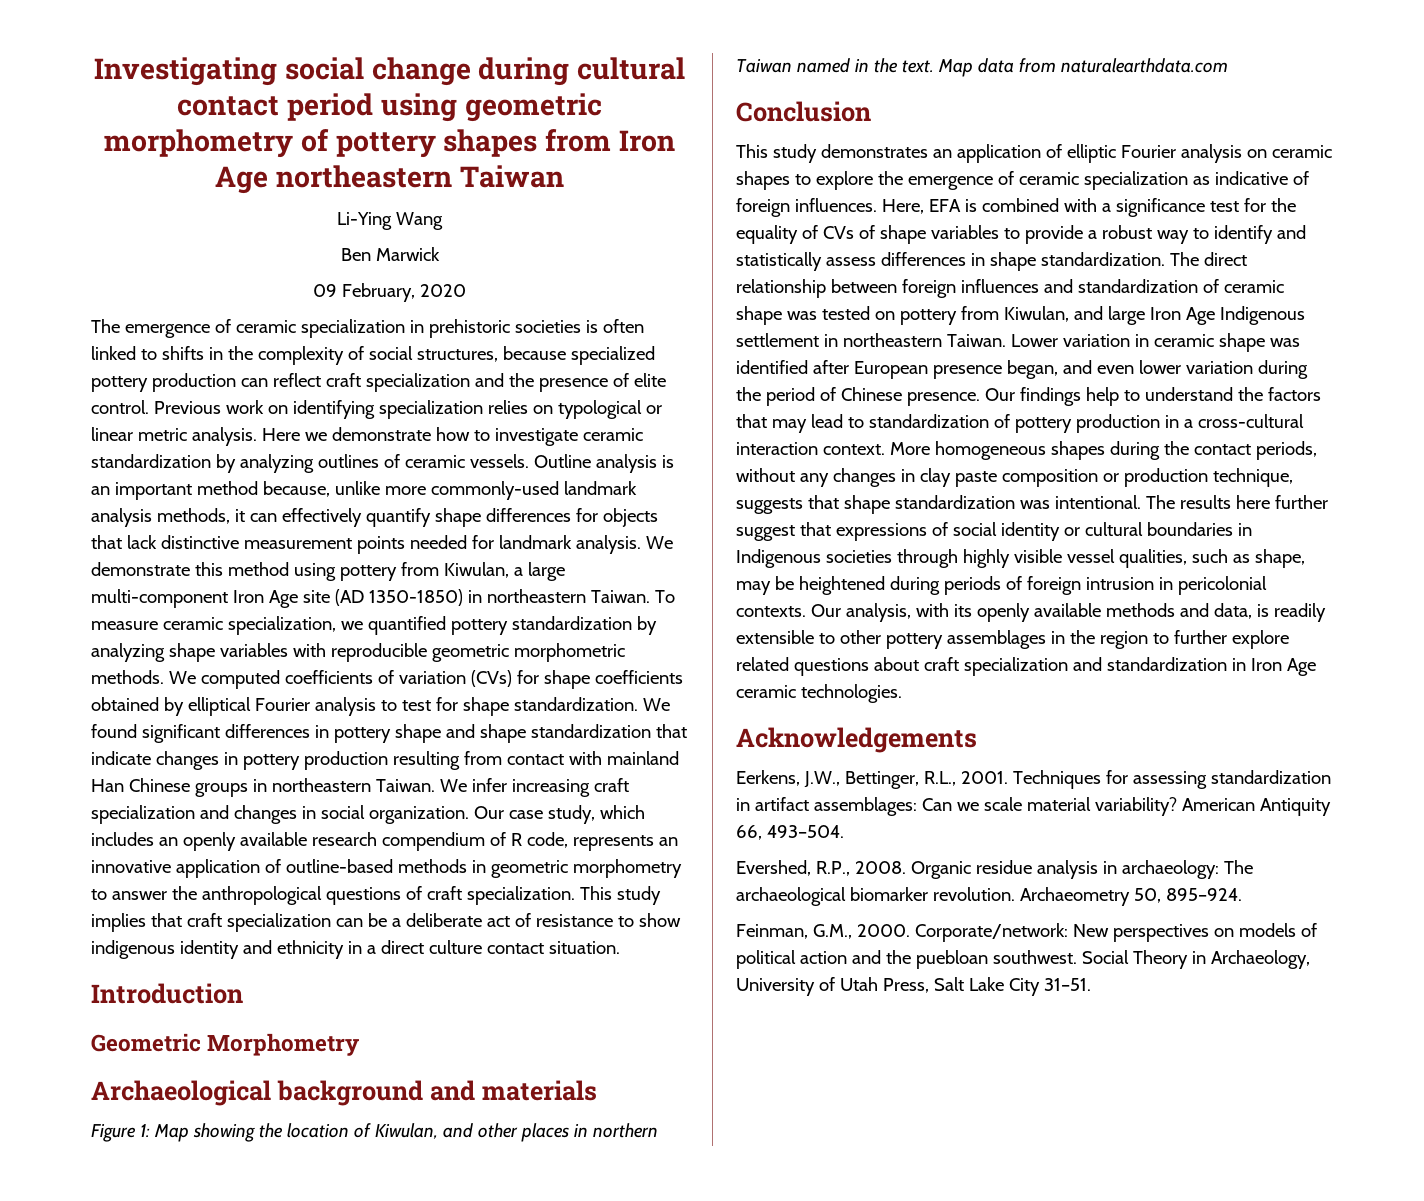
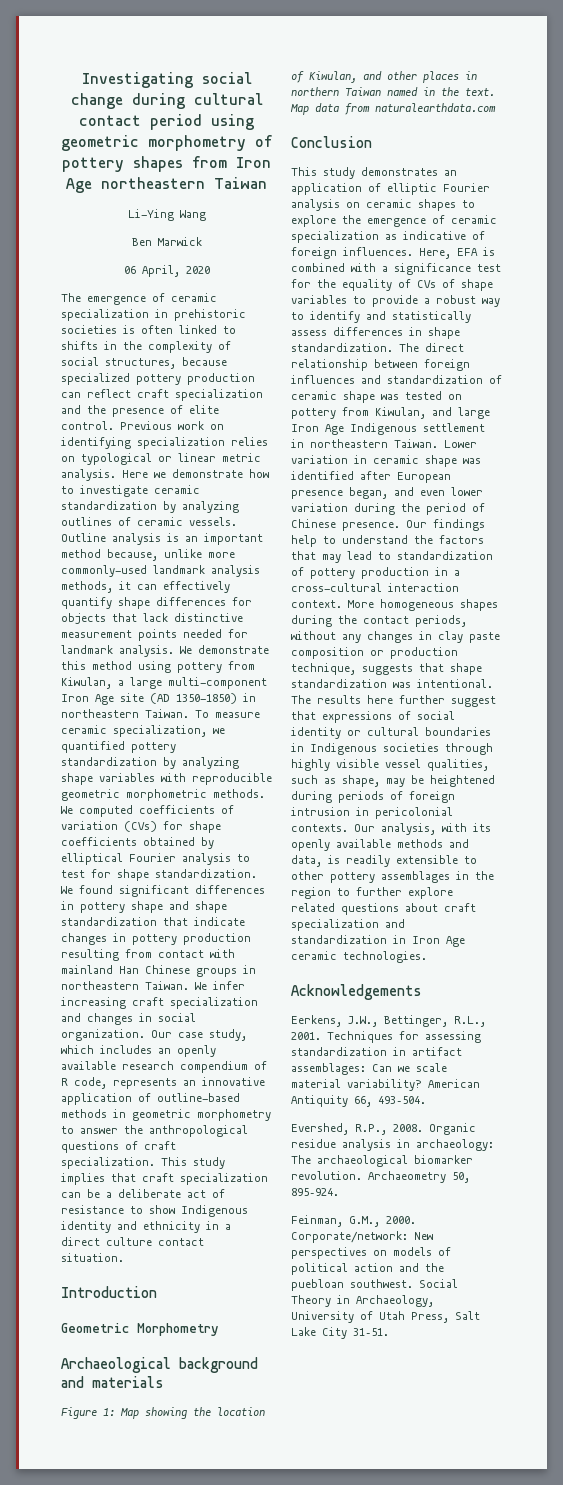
- 09 February, 2020
+ 06 April, 2020
- This study implies that craft specialization can be a deliberate act of resistance to show indigenous identity and ethnicity in a direct culture contact situation.
+ This study implies that craft specialization can be a deliberate act of resistance to show Indigenous identity and ethnicity in a direct culture contact situation.

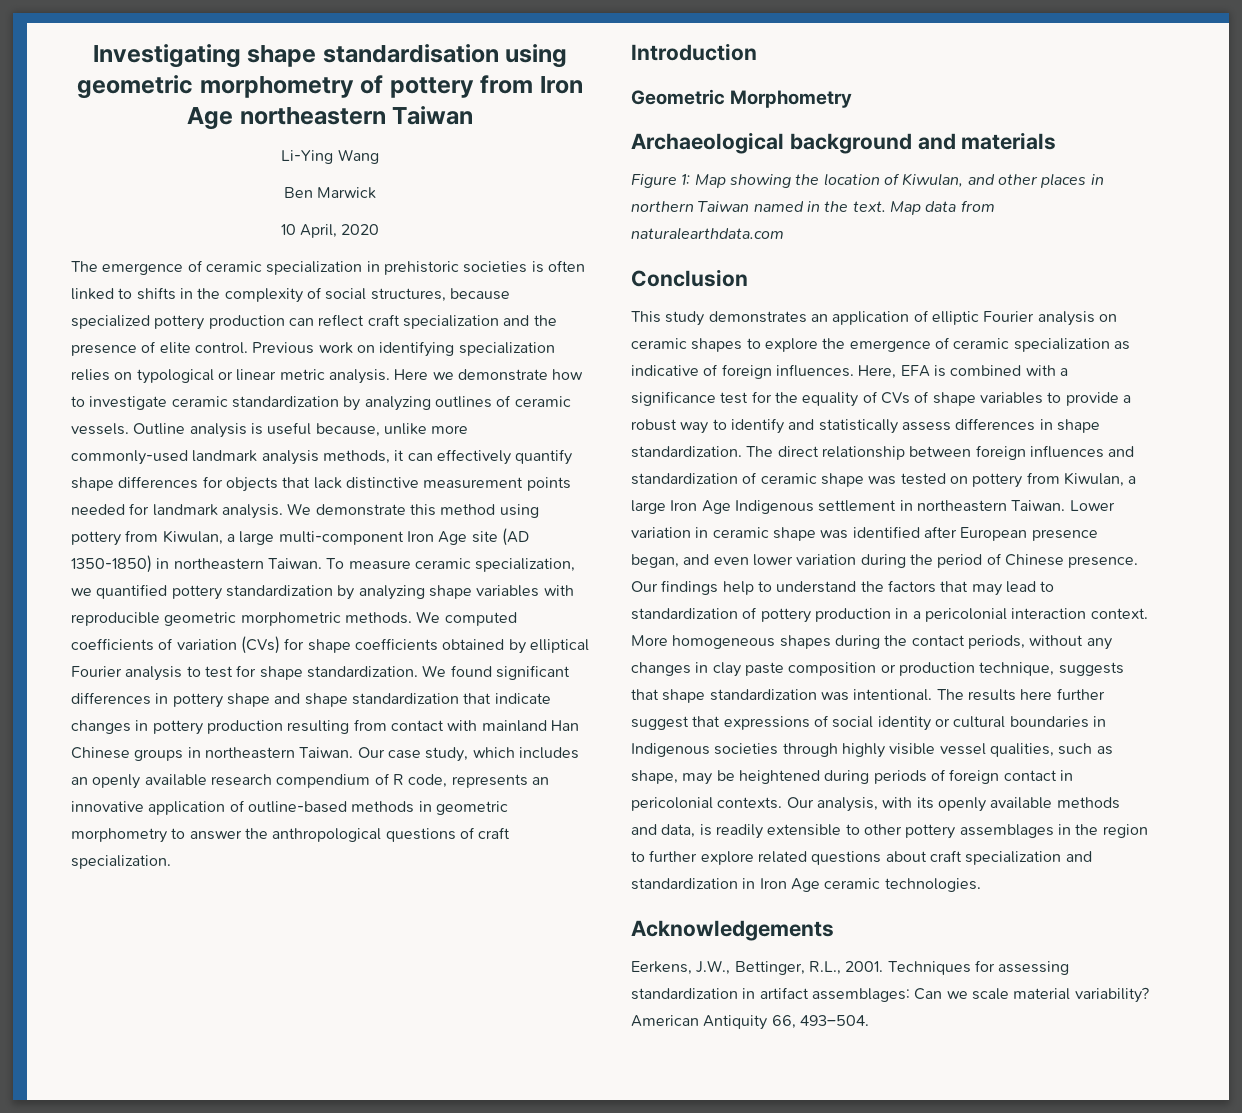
- Investigating social change during cultural contact period using geometric morphometry of pottery shapes from Iron Age northeastern Taiwan
+ Investigating shape standardisation using geometric morphometry of pottery from Iron Age northeastern Taiwan
- 06 April, 2020
+ 10 April, 2020
- Outline analysis is an important method because, unlike more commonly-used landmark analysis methods, it can effectively quantify shape differences for objects that lack distinctive measurement points needed for landmark analysis.
+ Outline analysis is useful because, unlike more commonly-used landmark analysis methods, it can effectively quantify shape differences for objects that lack distinctive measurement points needed for landmark analysis.
- We infer increasing craft specialization and changes in social organization.
- This study implies that craft specialization can be a deliberate act of resistance to show Indigenous identity and ethnicity in a direct culture contact situation.
- The direct relationship between foreign influences and standardization of ceramic shape was tested on pottery from Kiwulan, and large Iron Age Indigenous settlement in northeastern Taiwan.
+ The direct relationship between foreign influences and standardization of ceramic shape was tested on pottery from Kiwulan, a large Iron Age Indigenous settlement in northeastern Taiwan.
- Our findings help to understand the factors that may lead to standardization of pottery production in a cross-cultural interaction context.
+ Our findings help to understand the factors that may lead to standardization of pottery production in a pericolonial interaction context.
- The results here further suggest that expressions of social identity or cultural boundaries in Indigenous societies through highly visible vessel qualities, such as shape, may be heightened during periods of foreign intrusion in pericolonial contexts.
+ The results here further suggest that expressions of social identity or cultural boundaries in Indigenous societies through highly visible vessel qualities, such as shape, may be heightened during periods of foreign contact in pericolonial contexts.
- Evershed, R.P., 2008. Organic residue analysis in archaeology: The archaeological biomarker revolution. Archaeometry 50, 895–924.
- Feinman, G.M., 2000. Corporate/network: New perspectives on models of political action and the puebloan southwest. Social Theory in Archaeology, University of Utah Press, Salt Lake City 31–51.

